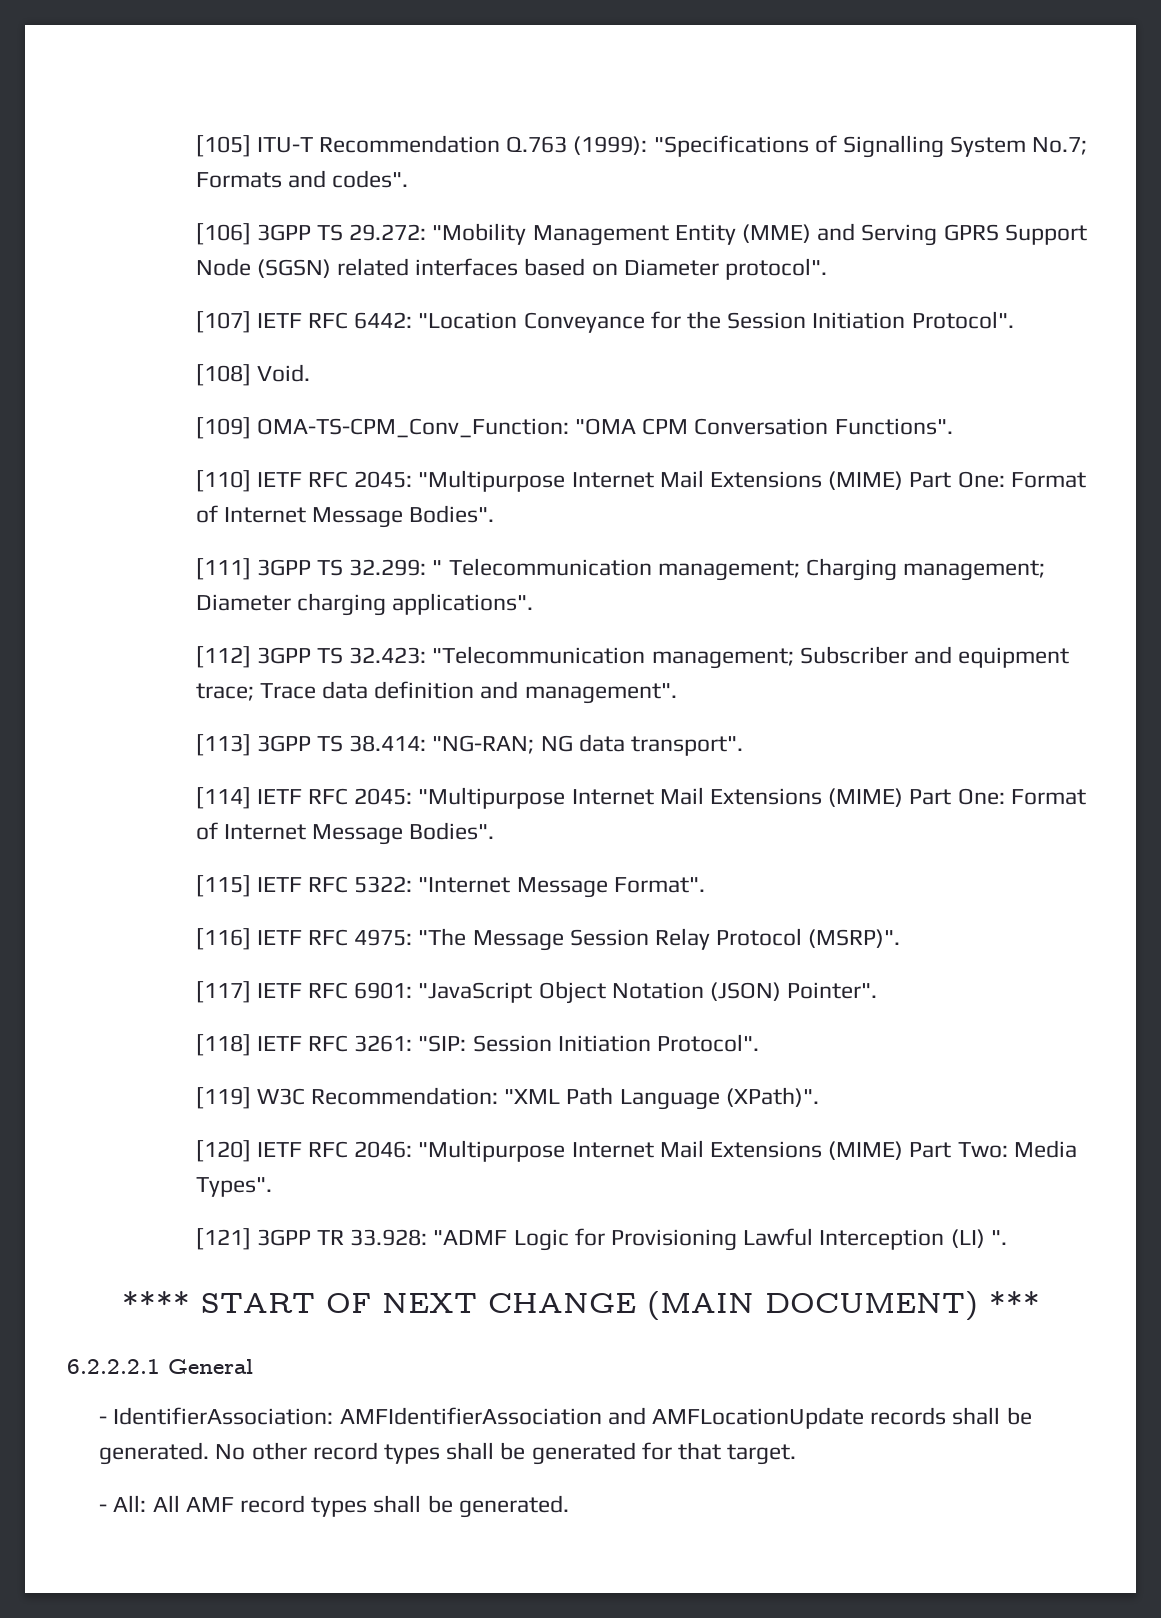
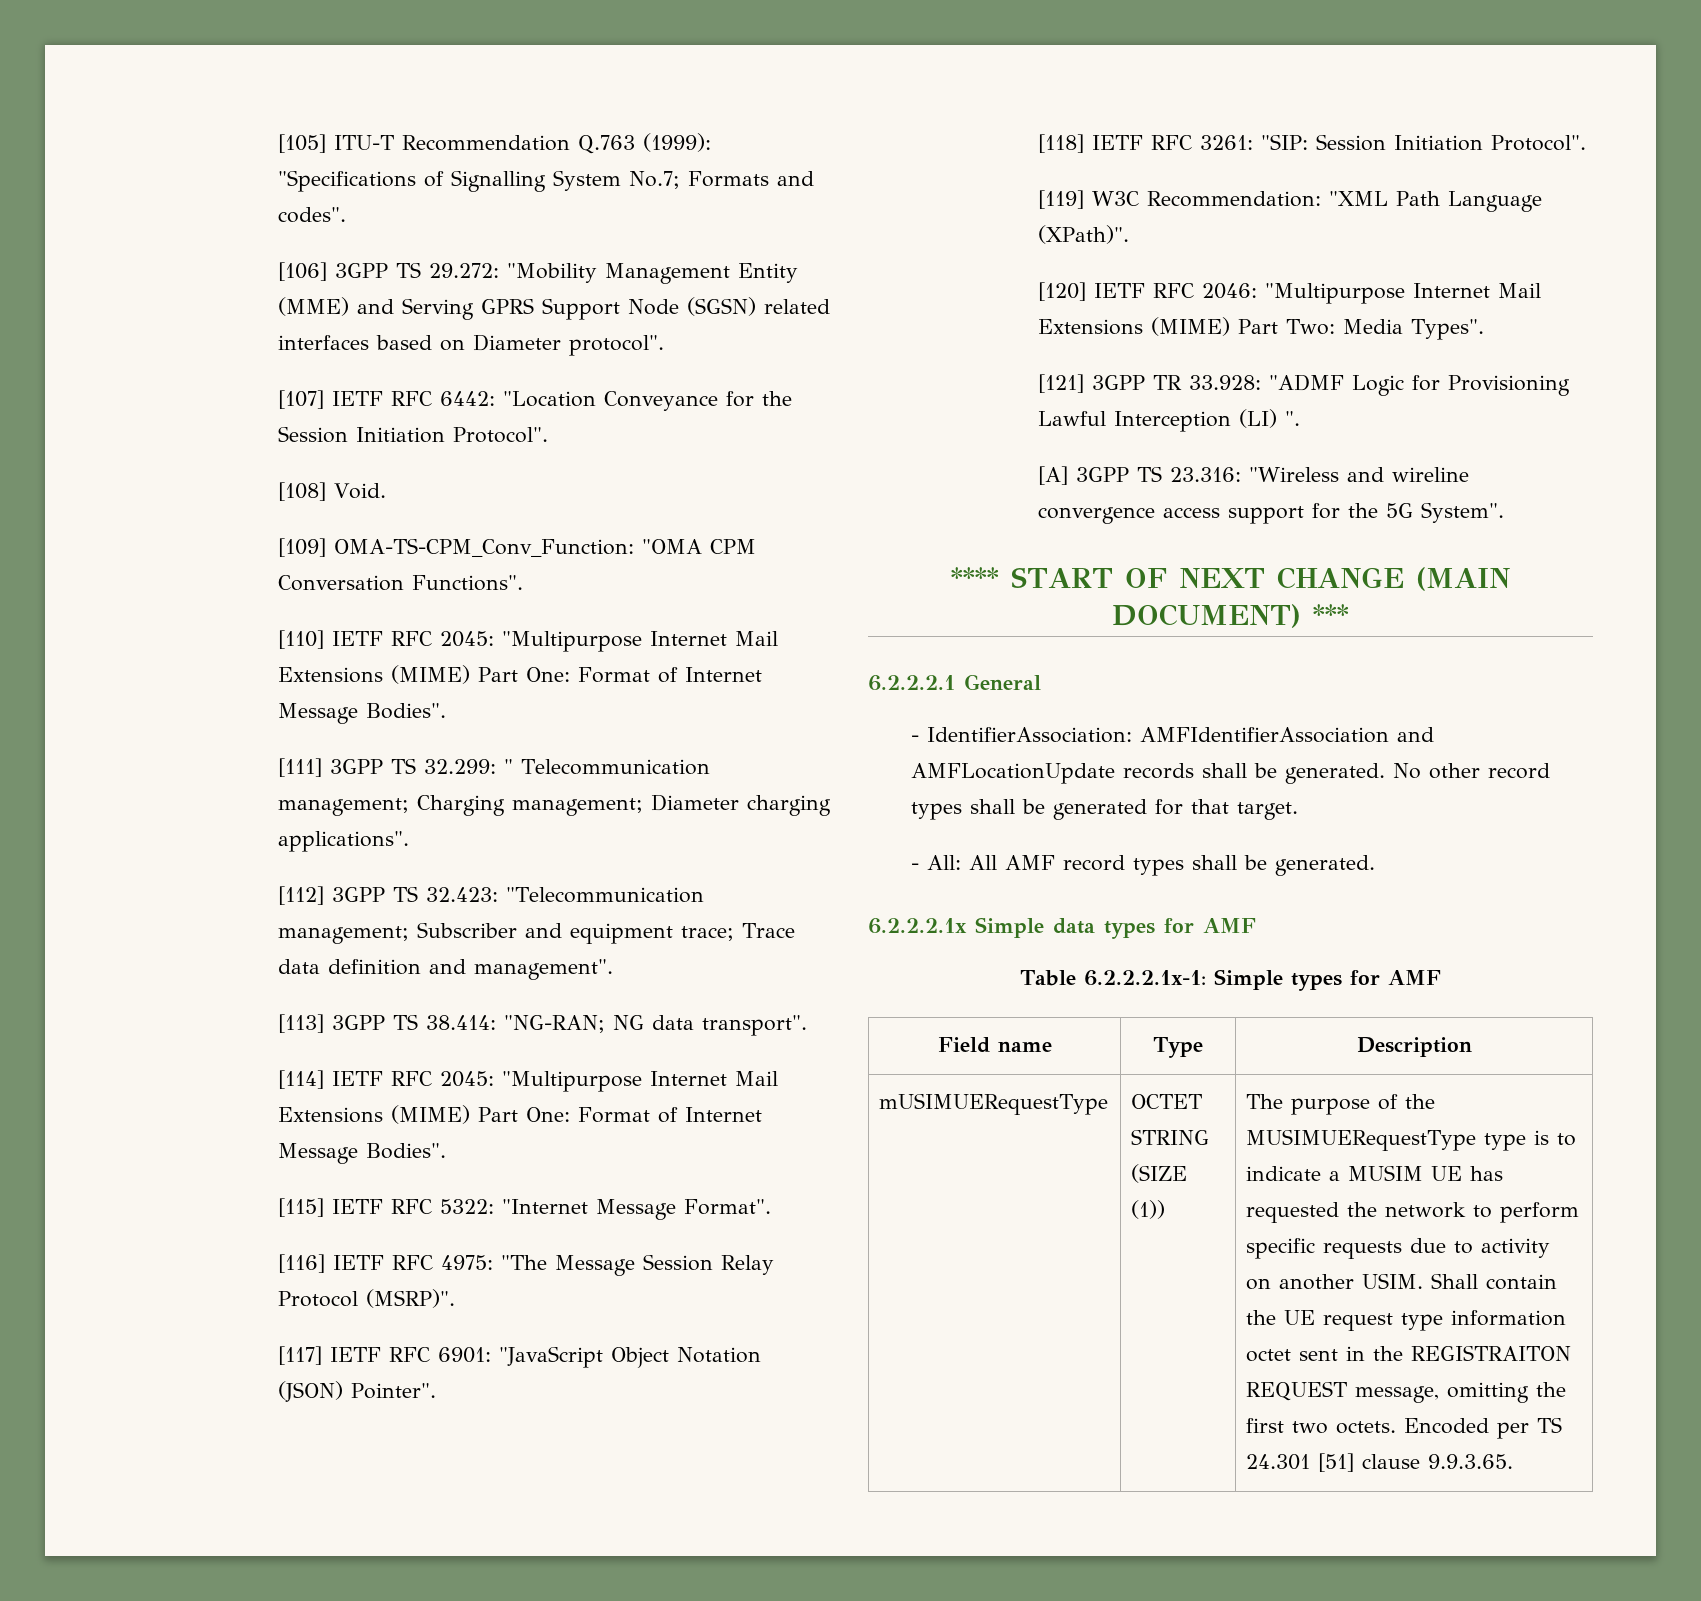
+ [A] 3GPP TS 23.316: "Wireless and wireline convergence access support for the 5G System".
+ 6.2.2.2.1x Simple data types for AMF
+ Table 6.2.2.2.1x-1: Simple types for AMF
+ Field name | Type | Description
+ mUSIMUERequestType | OCTET STRING (SIZE (1)) | The purpose of the MUSIMUERequestType type is to indicate a MUSIM UE has requested the network to perform specific requests due to activity on another USIM. Shall contain the UE request type information octet sent in the REGISTRAITON REQUEST message, omitting the first two octets. Encoded per TS 24.301 [51] clause 9.9.3.65.

